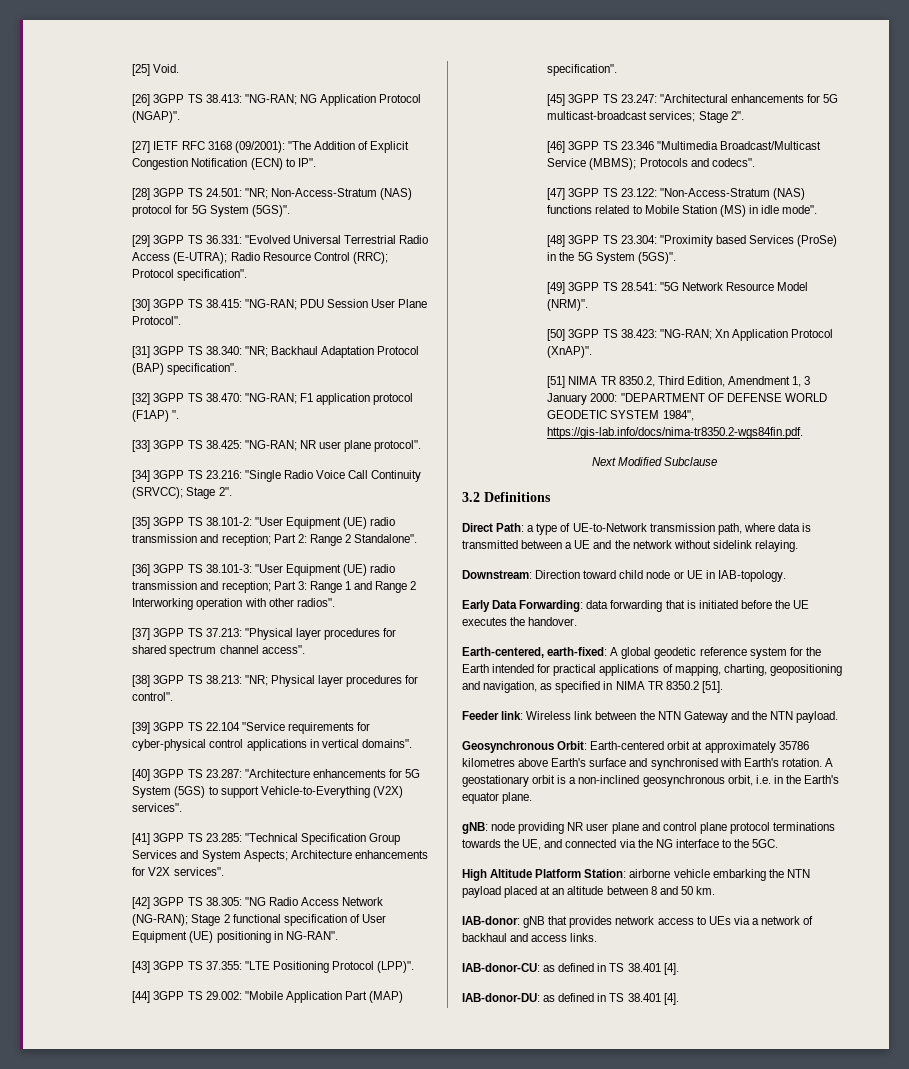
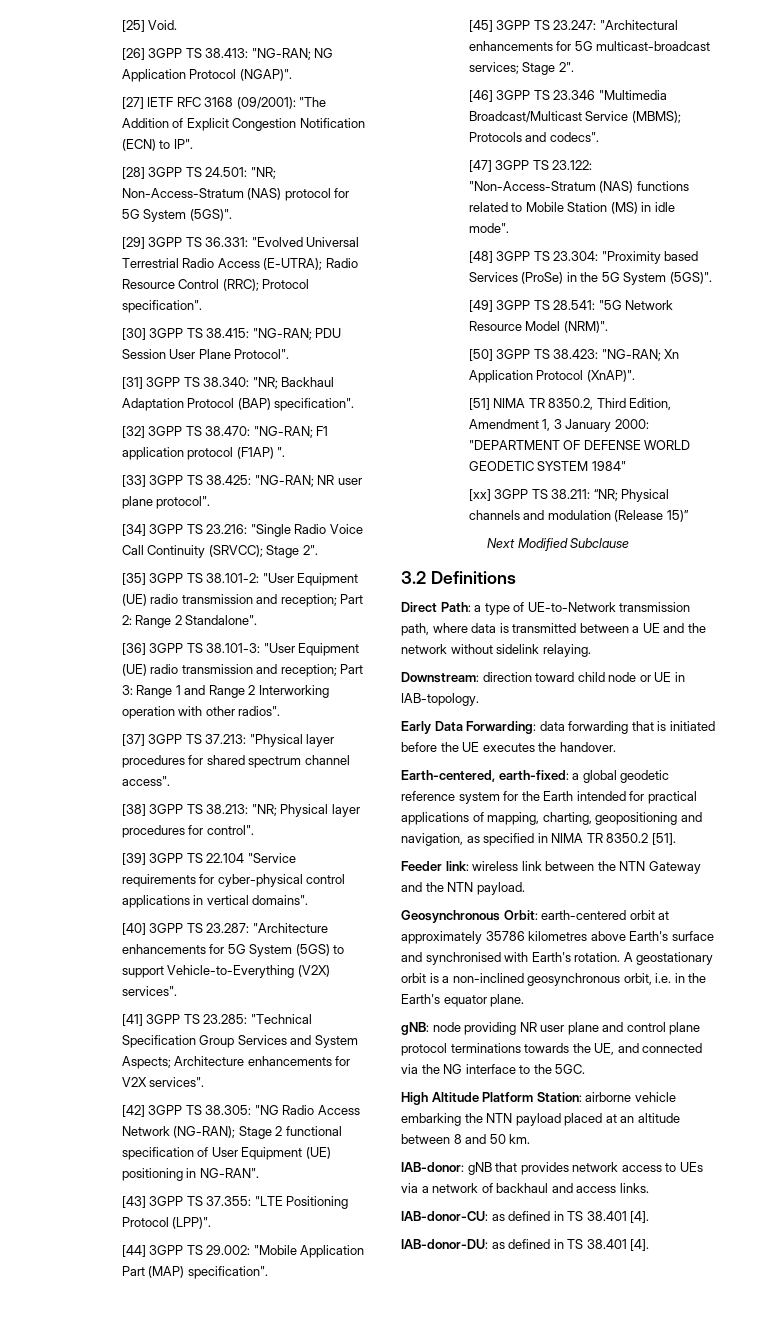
- [51] NIMA TR 8350.2, Third Edition, Amendment 1, 3 January 2000: "DEPARTMENT OF DEFENSE WORLD GEODETIC SYSTEM 1984", https://gis-lab.info/docs/nima-tr8350.2-wgs84fin.pdf.
+ [51] NIMA TR 8350.2, Third Edition, Amendment 1, 3 January 2000: "DEPARTMENT OF DEFENSE WORLD GEODETIC SYSTEM 1984"
+ [xx] 3GPP TS 38.211: “NR; Physical channels and modulation (Release 15)”
- Downstream: Direction toward child node or UE in IAB-topology.
+ Downstream: direction toward child node or UE in IAB-topology.
- Earth-centered, earth-fixed: A global geodetic reference system for the Earth intended for practical applications of mapping, charting, geopositioning and navigation, as specified in NIMA TR 8350.2 [51].
+ Earth-centered, earth-fixed: a global geodetic reference system for the Earth intended for practical applications of mapping, charting, geopositioning and navigation, as specified in NIMA TR 8350.2 [51].
- Feeder link: Wireless link between the NTN Gateway and the NTN payload.
+ Feeder link: wireless link between the NTN Gateway and the NTN payload.
- Geosynchronous Orbit: Earth-centered orbit at approximately 35786 kilometres above Earth's surface and synchronised with Earth's rotation.
+ Geosynchronous Orbit: earth-centered orbit at approximately 35786 kilometres above Earth's surface and synchronised with Earth's rotation.

